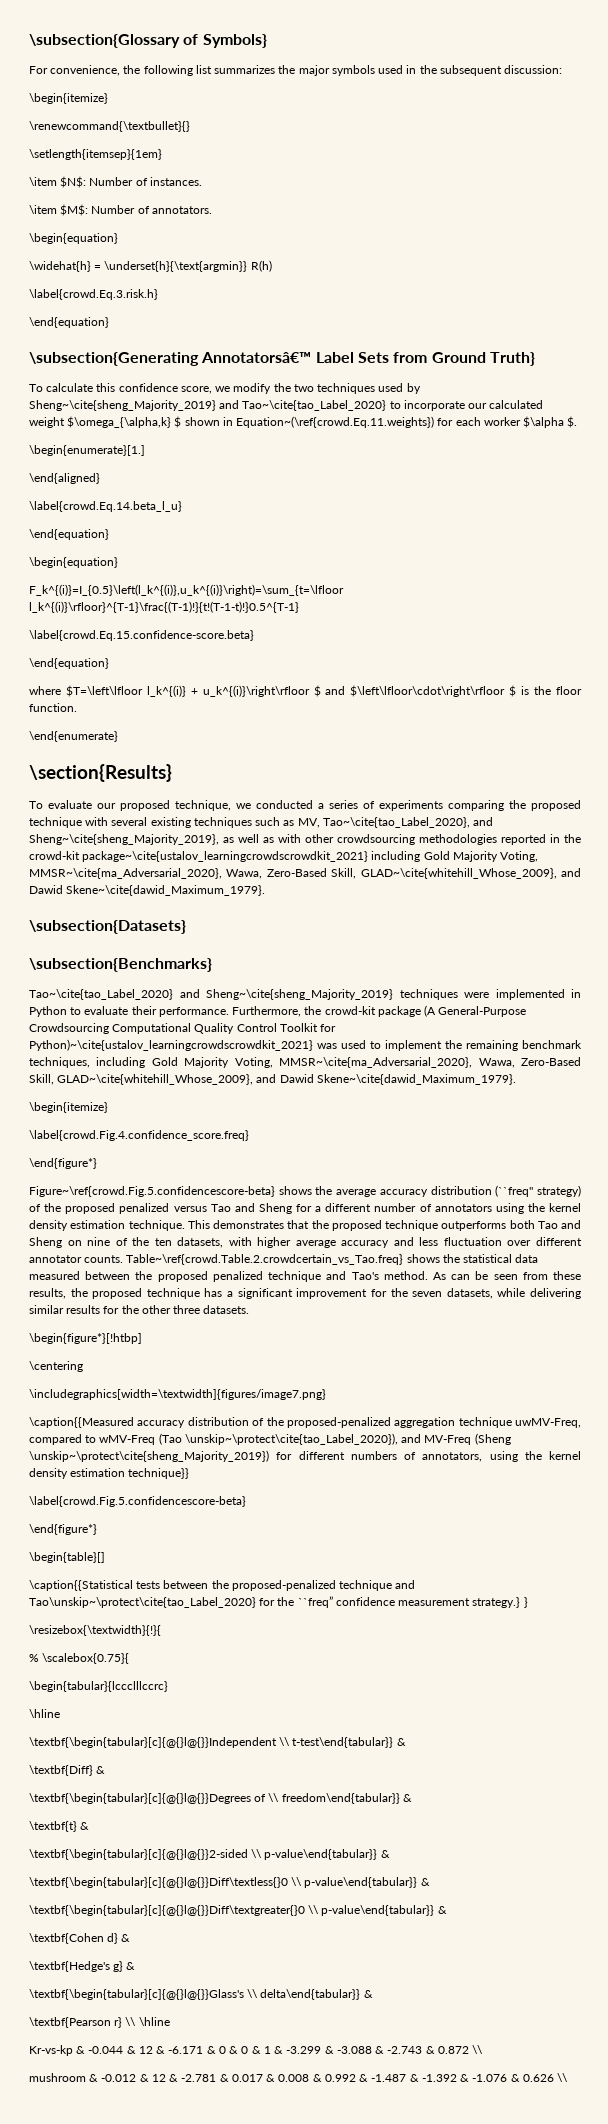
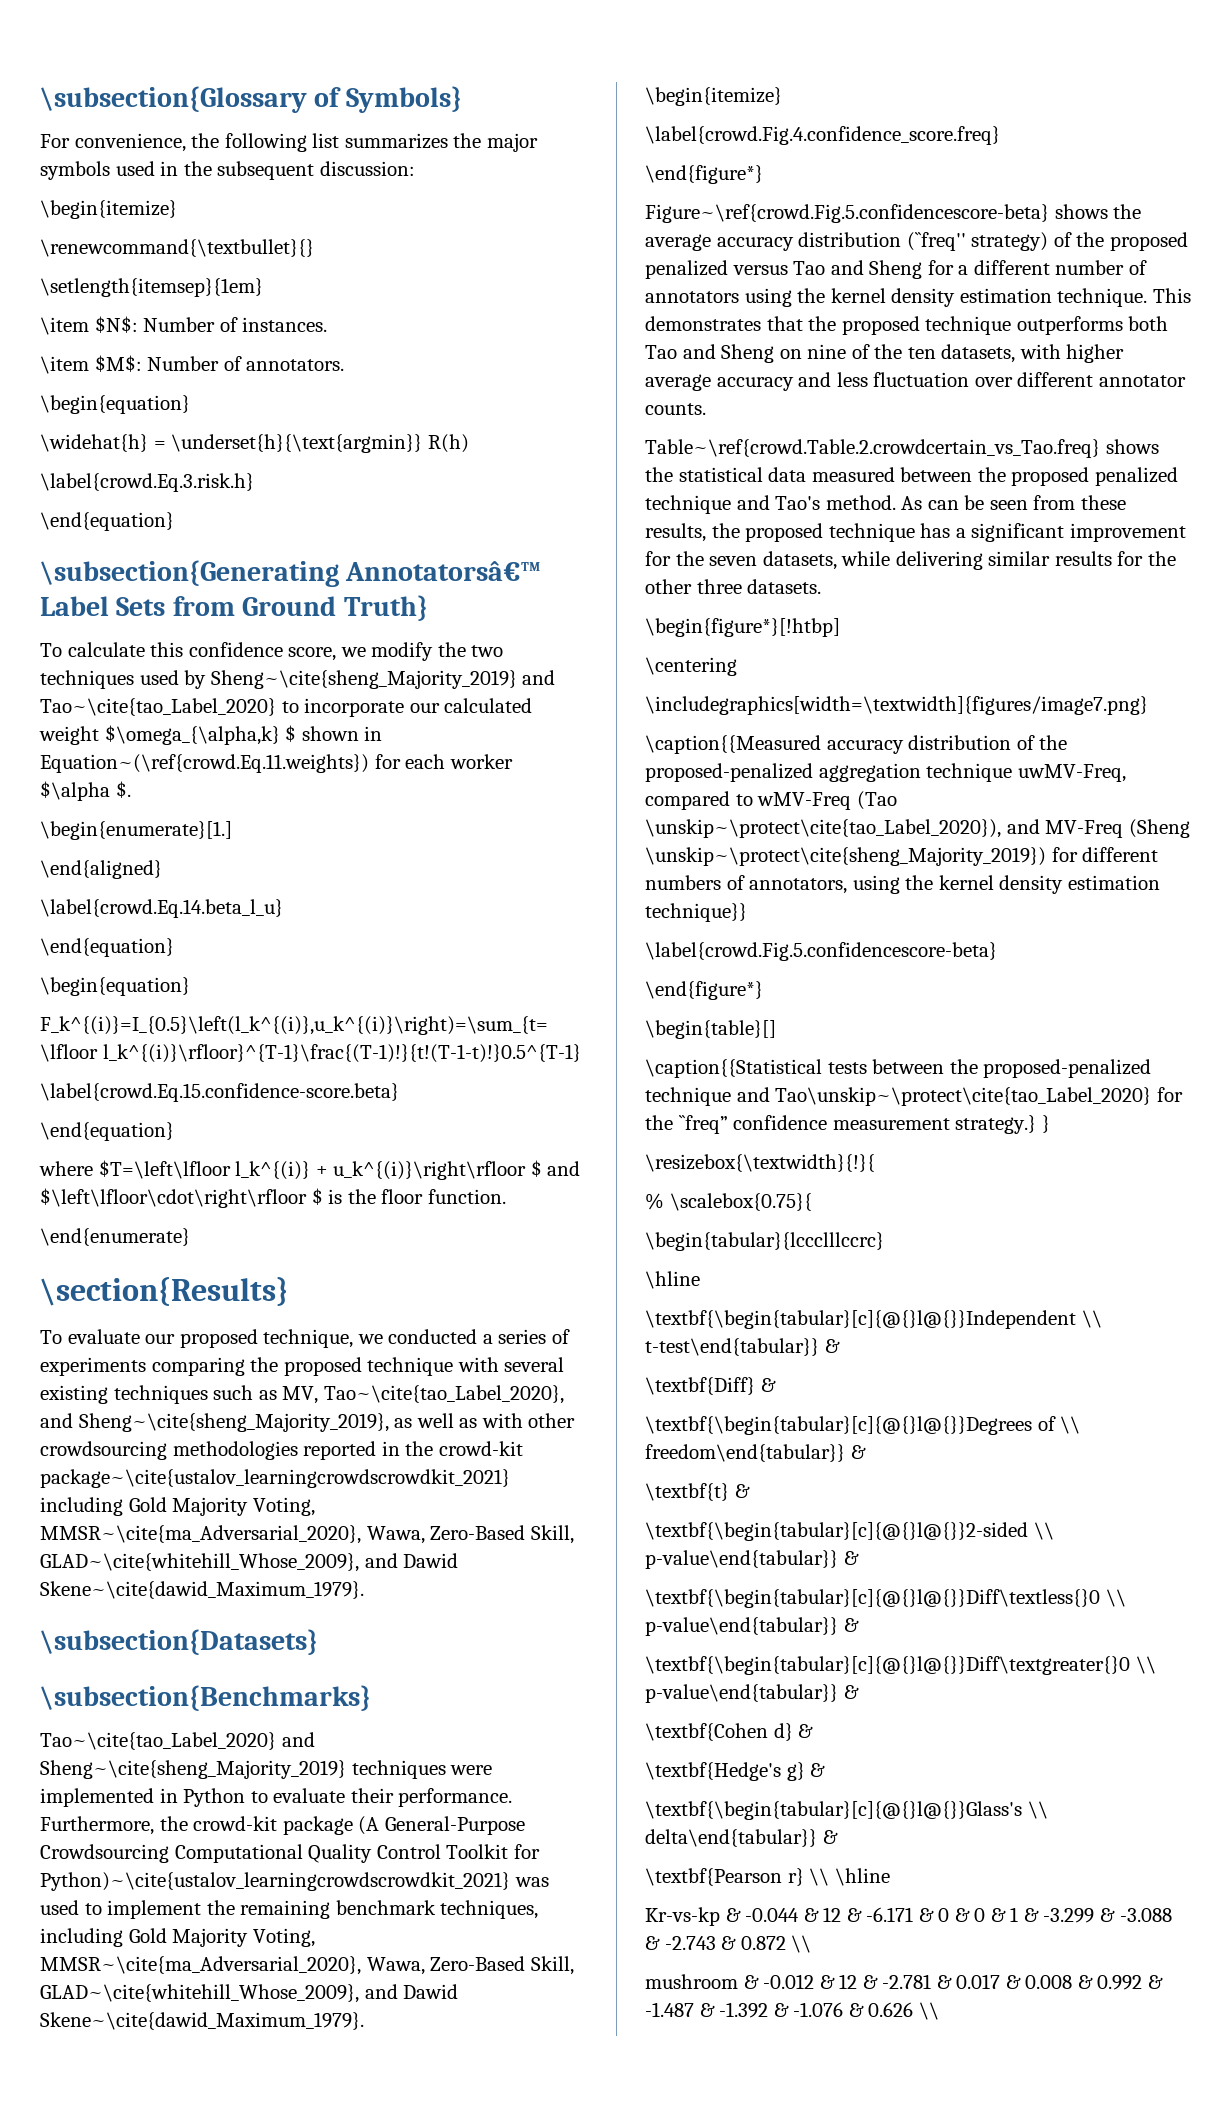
- This demonstrates that the proposed technique outperforms both Tao and Sheng on nine of the ten datasets, with higher average accuracy and less fluctuation over different annotator counts. Table~\ref{crowd.Table.2.crowdcertain_vs_Tao.freq} shows the statistical data measured between the proposed penalized technique and Tao's method.
+ This demonstrates that the proposed technique outperforms both Tao and Sheng on nine of the ten datasets, with higher average accuracy and less fluctuation over different annotator counts.
+ Table~\ref{crowd.Table.2.crowdcertain_vs_Tao.freq} shows the statistical data measured between the proposed penalized technique and Tao's method.

